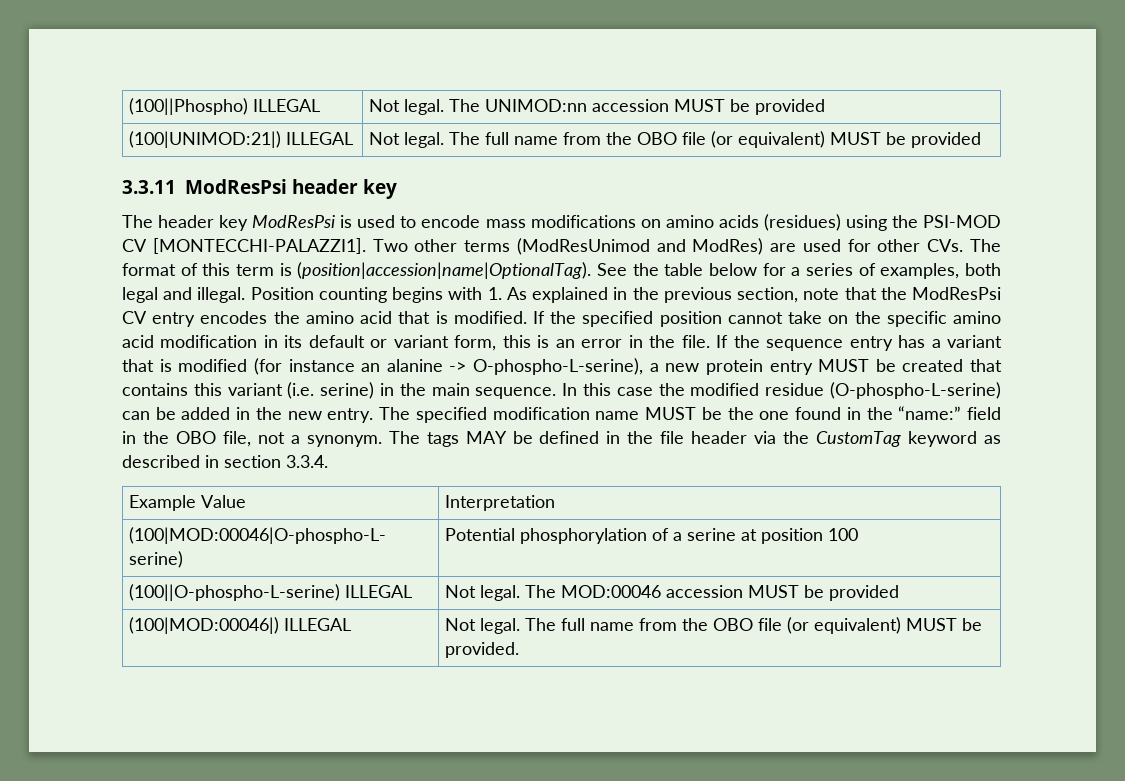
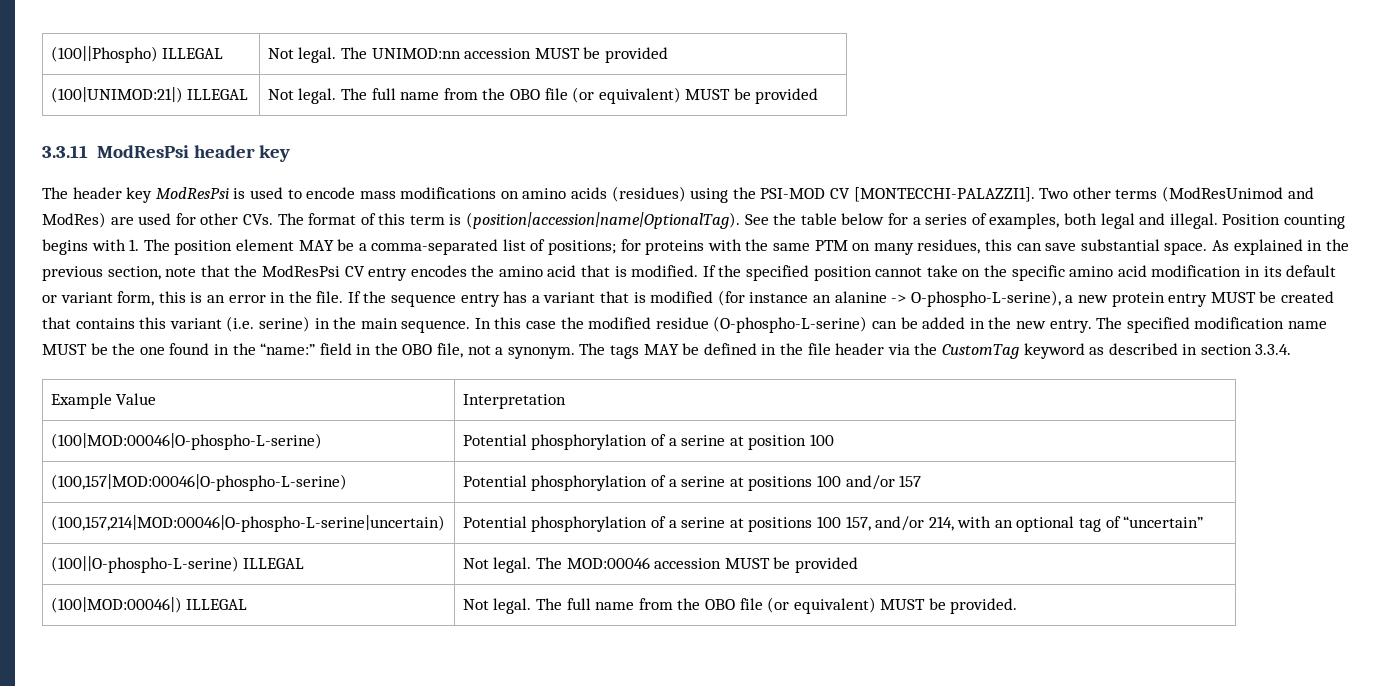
- Position counting begins with 1. As explained in the previous section, note that the ModResPsi CV entry encodes the amino acid that is modified.
+ Position counting begins with 1. The position element MAY be a comma-separated list of positions; for proteins with the same PTM on many residues, this can save substantial space. As explained in the previous section, note that the ModResPsi CV entry encodes the amino acid that is modified.
+ (100,157|MOD:00046|O-phospho-L-serine) | Potential phosphorylation of a serine at positions 100 and/or 157
+ (100,157,214|MOD:00046|O-phospho-L-serine|uncertain) | Potential phosphorylation of a serine at positions 100 157, and/or 214, with an optional tag of “uncertain”

